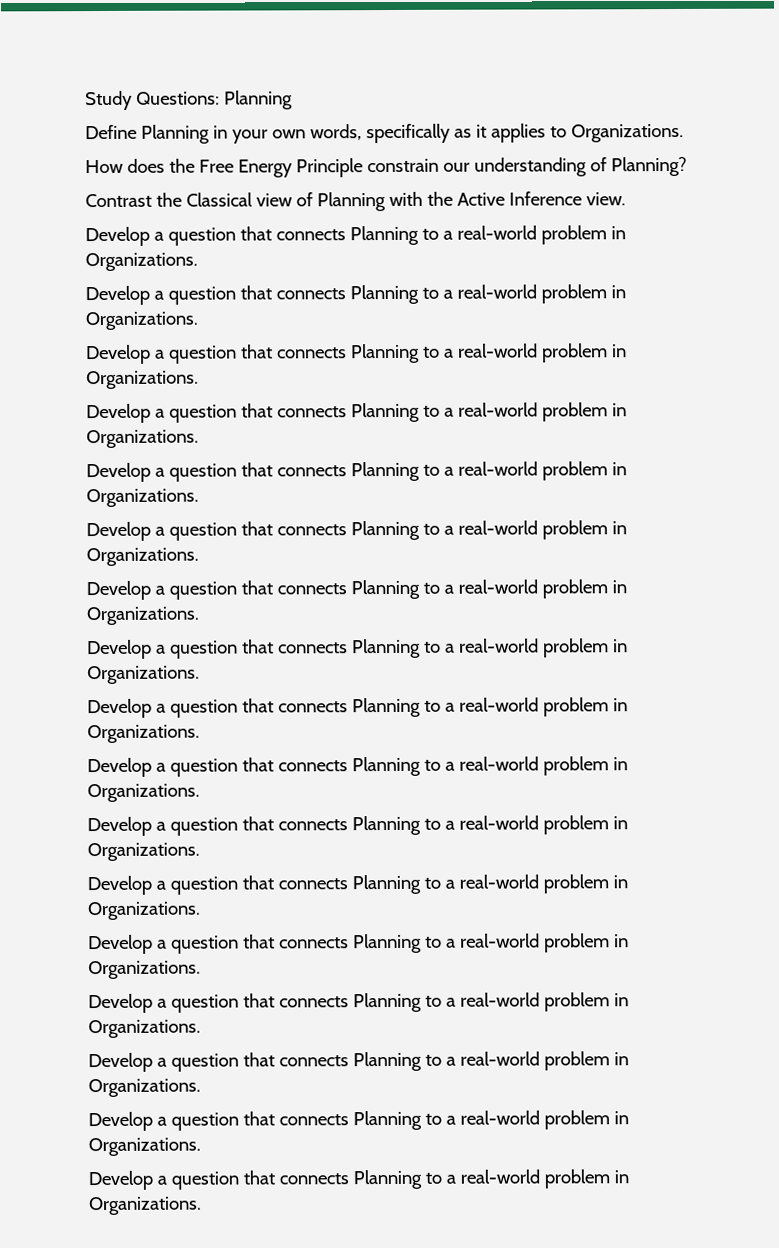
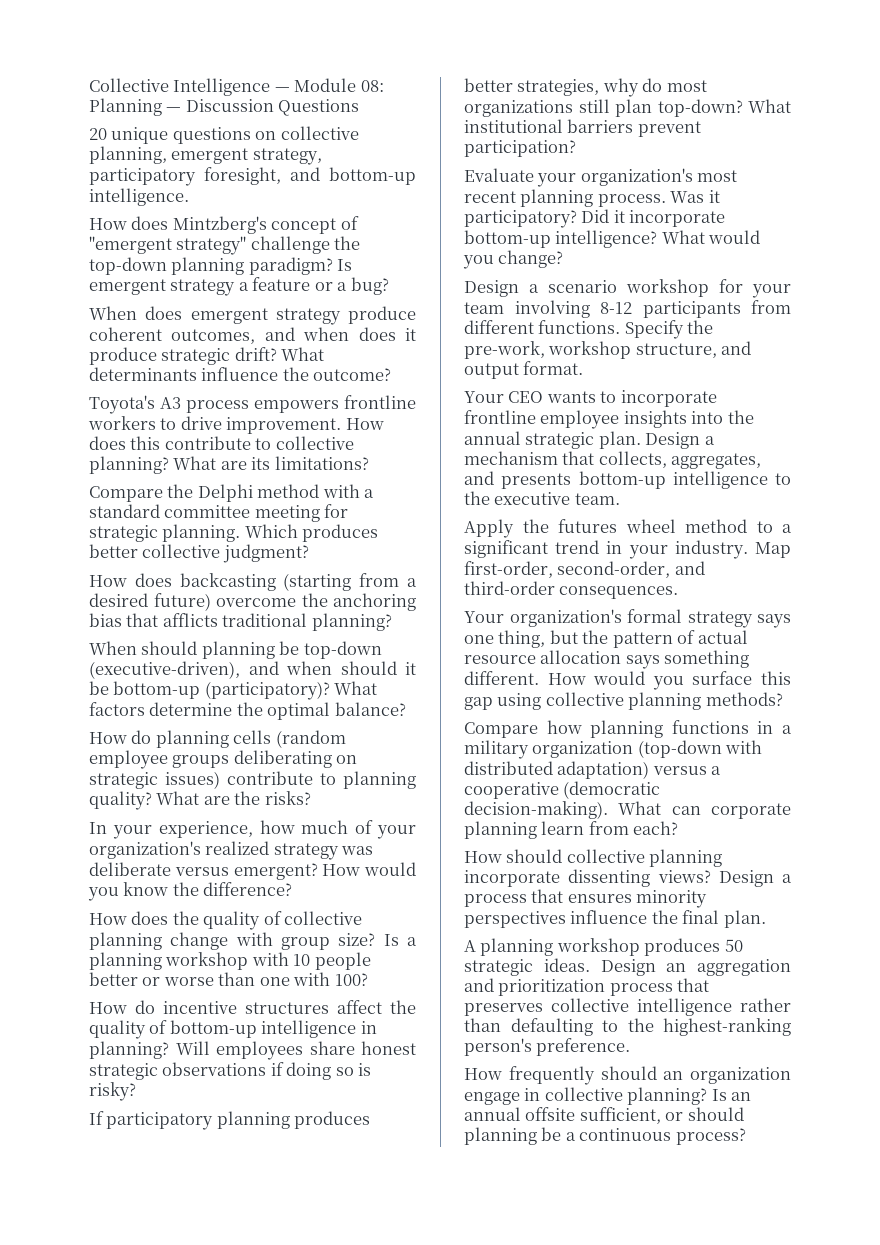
- Study Questions: Planning
- Define Planning in your own words, specifically as it applies to Organizations.
- How does the Free Energy Principle constrain our understanding of Planning?
- Contrast the Classical view of Planning with the Active Inference view.
- Develop a question that connects Planning to a real-world problem in Organizations.
- Develop a question that connects Planning to a real-world problem in Organizations.
- Develop a question that connects Planning to a real-world problem in Organizations.
- Develop a question that connects Planning to a real-world problem in Organizations.
- Develop a question that connects Planning to a real-world problem in Organizations.
- Develop a question that connects Planning to a real-world problem in Organizations.
- Develop a question that connects Planning to a real-world problem in Organizations.
- Develop a question that connects Planning to a real-world problem in Organizations.
- Develop a question that connects Planning to a real-world problem in Organizations.
- Develop a question that connects Planning to a real-world problem in Organizations.
- Develop a question that connects Planning to a real-world problem in Organizations.
- Develop a question that connects Planning to a real-world problem in Organizations.
- Develop a question that connects Planning to a real-world problem in Organizations.
- Develop a question that connects Planning to a real-world problem in Organizations.
- Develop a question that connects Planning to a real-world problem in Organizations.
- Develop a question that connects Planning to a real-world problem in Organizations.
- Develop a question that connects Planning to a real-world problem in Organizations.
+ Collective Intelligence — Module 08: Planning — Discussion Questions
+ 20 unique questions on collective planning, emergent strategy, participatory foresight, and bottom-up intelligence.
+ How does Mintzberg's concept of "emergent strategy" challenge the top-down planning paradigm? Is emergent strategy a feature or a bug?
+ When does emergent strategy produce coherent outcomes, and when does it produce strategic drift? What determinants influence the outcome?
+ Toyota's A3 process empowers frontline workers to drive improvement. How does this contribute to collective planning? What are its limitations?
+ Compare the Delphi method with a standard committee meeting for strategic planning. Which produces better collective judgment?
+ How does backcasting (starting from a desired future) overcome the anchoring bias that afflicts traditional planning?
+ When should planning be top-down (executive-driven), and when should it be bottom-up (participatory)? What factors determine the optimal balance?
+ How do planning cells (random employee groups deliberating on strategic issues) contribute to planning quality? What are the risks?
+ In your experience, how much of your organization's realized strategy was deliberate versus emergent? How would you know the difference?
+ How does the quality of collective planning change with group size? Is a planning workshop with 10 people better or worse than one with 100?
+ How do incentive structures affect the quality of bottom-up intelligence in planning? Will employees share honest strategic observations if doing so is risky?
+ If participatory planning produces better strategies, why do most organizations still plan top-down? What institutional barriers prevent participation?
+ Evaluate your organization's most recent planning process. Was it participatory? Did it incorporate bottom-up intelligence? What would you change?
+ Design a scenario workshop for your team involving 8-12 participants from different functions. Specify the pre-work, workshop structure, and output format.
+ Your CEO wants to incorporate frontline employee insights into the annual strategic plan. Design a mechanism that collects, aggregates, and presents bottom-up intelligence to the executive team.
+ Apply the futures wheel method to a significant trend in your industry. Map first-order, second-order, and third-order consequences.
+ Your organization's formal strategy says one thing, but the pattern of actual resource allocation says something different. How would you surface this gap using collective planning methods?
+ Compare how planning functions in a military organization (top-down with distributed adaptation) versus a cooperative (democratic decision-making). What can corporate planning learn from each?
+ How should collective planning incorporate dissenting views? Design a process that ensures minority perspectives influence the final plan.
+ A planning workshop produces 50 strategic ideas. Design an aggregation and prioritization process that preserves collective intelligence rather than defaulting to the highest-ranking person's preference.
+ How frequently should an organization engage in collective planning? Is an annual offsite sufficient, or should planning be a continuous process?

